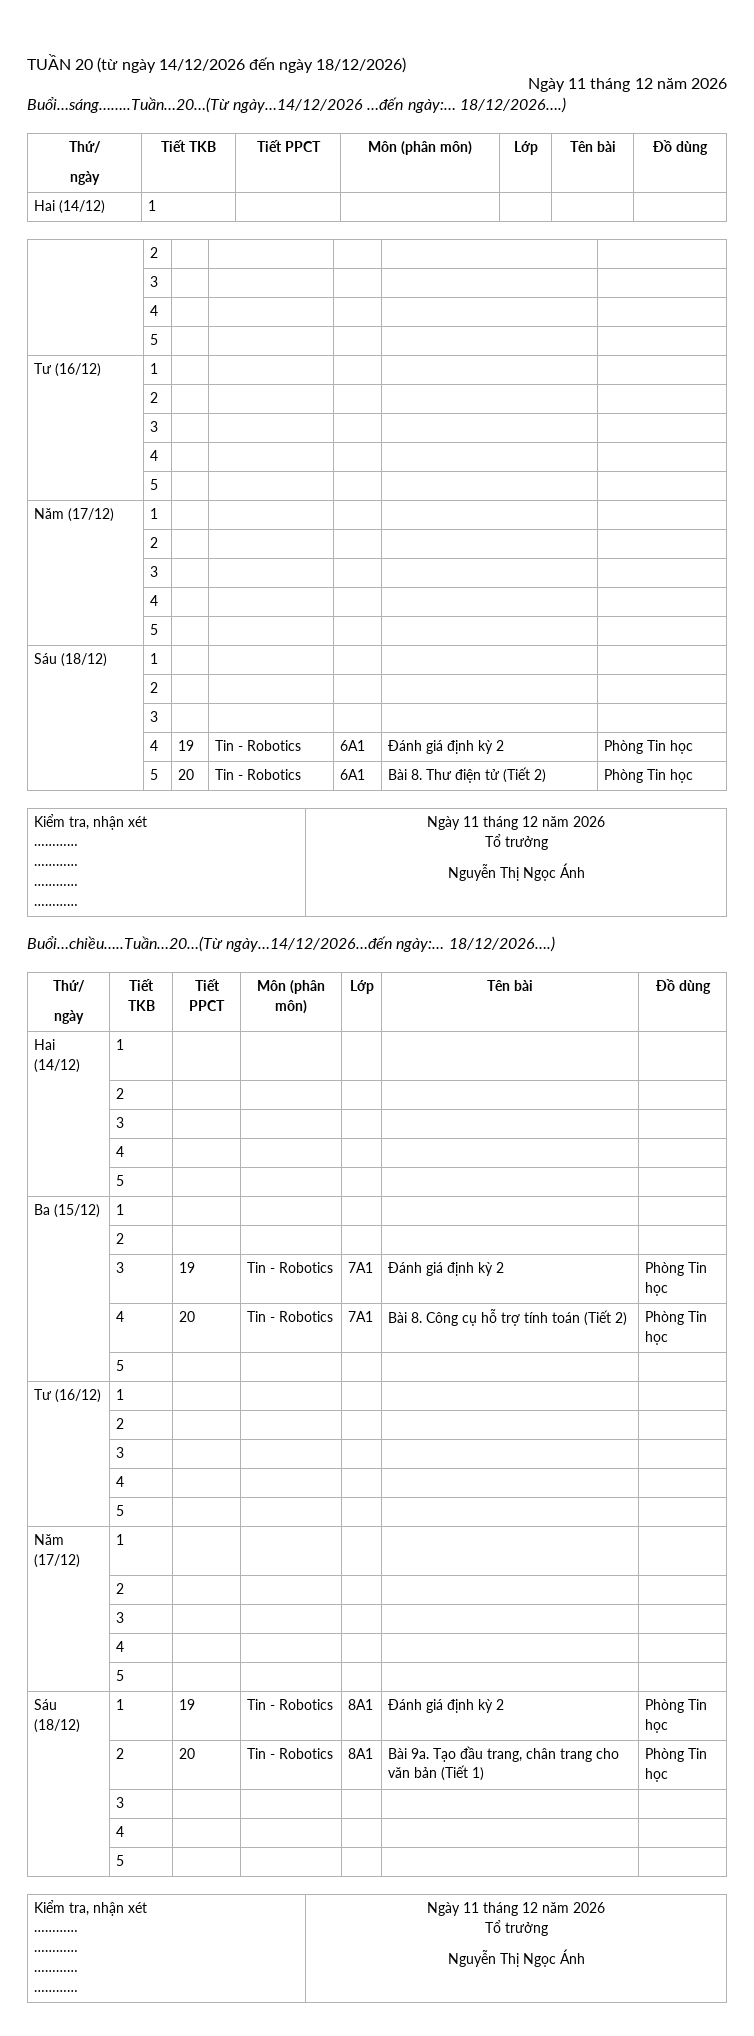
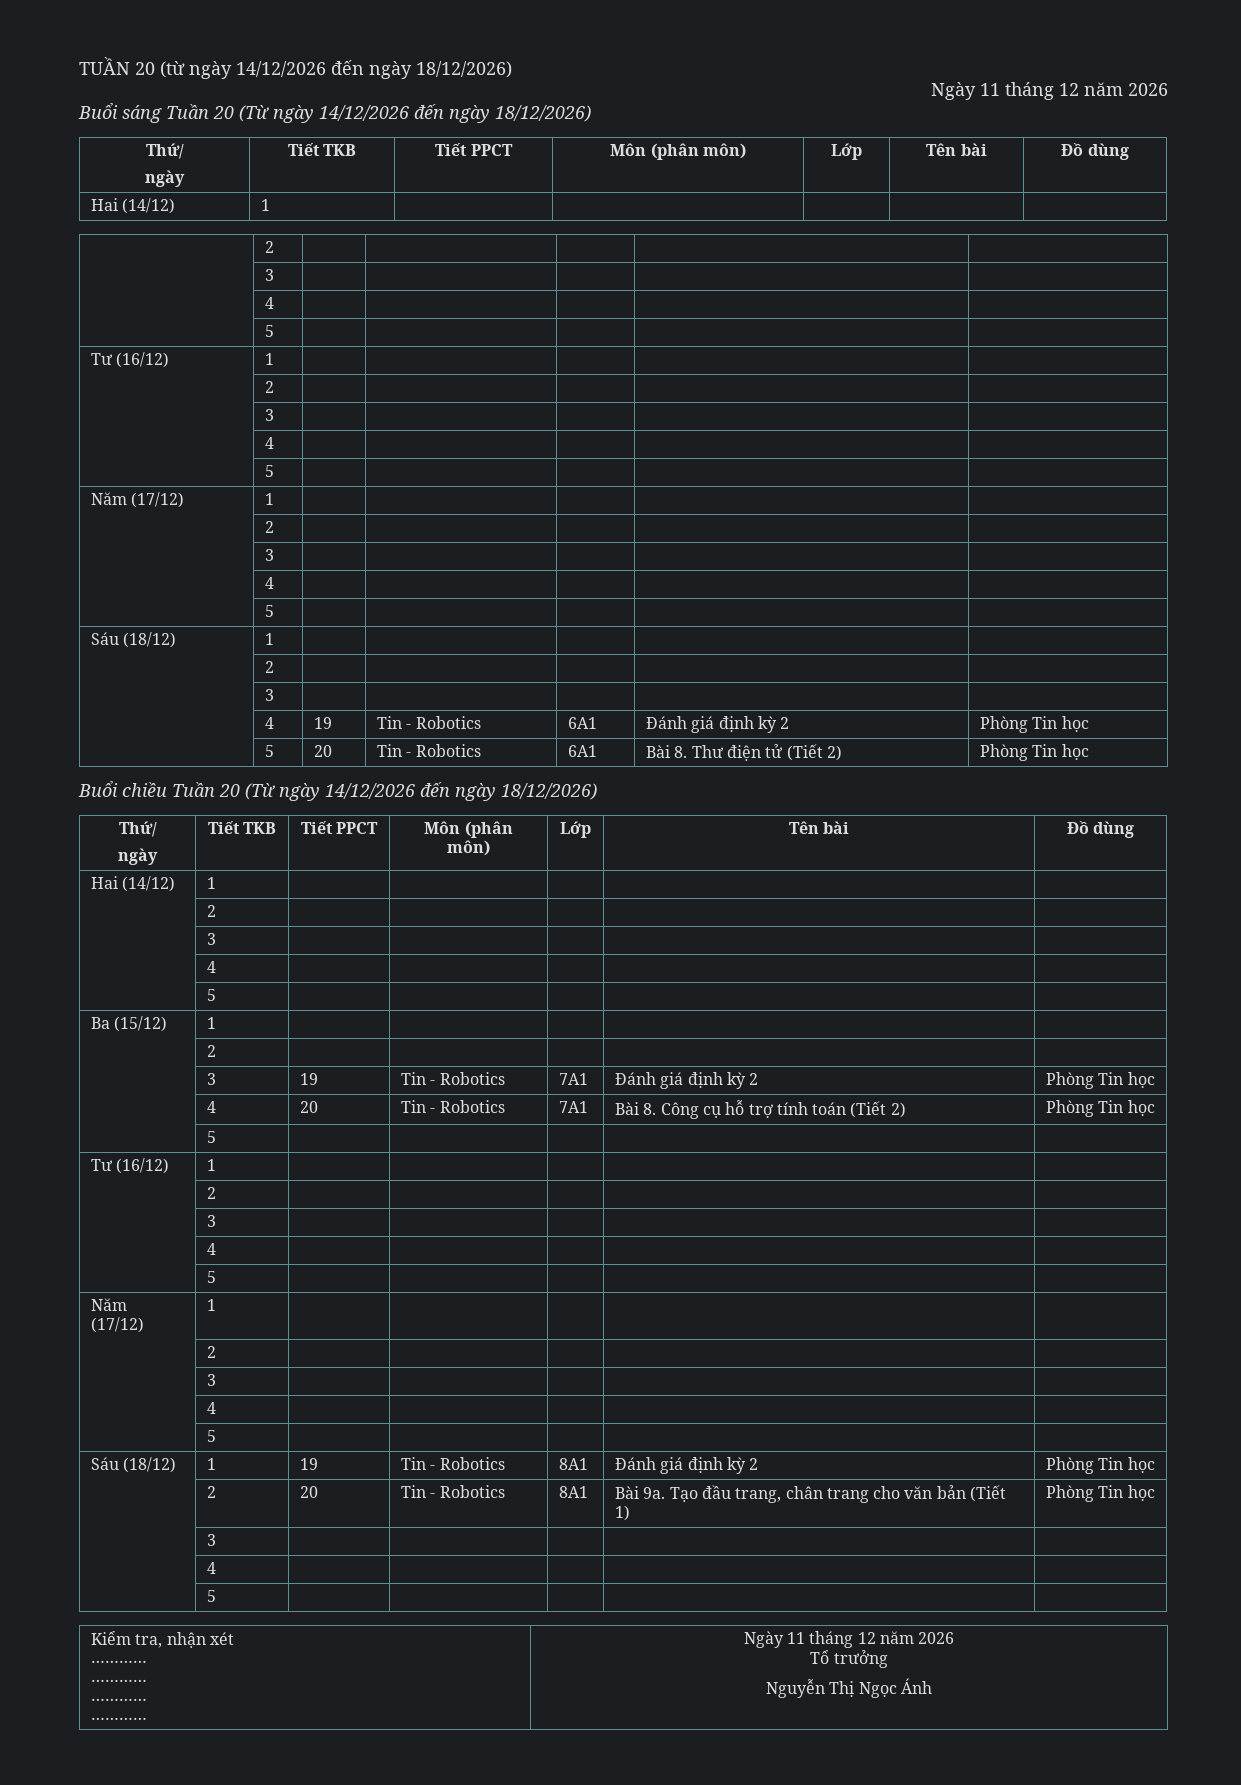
- Buổi…sáng……..Tuần…20…(Từ ngày…14/12/2026 …đến ngày:… 18/12/2026….)
+ Buổi sáng Tuần 20 (Từ ngày 14/12/2026 đến ngày 18/12/2026)
  | 5 | 20 | Tin - Robotics | 6A1 | Bài 8. Thư điện tử (Tiết 2) | Phòng Tin học
- Kiểm tra, nhận xét
- …………
- …………
- …………
- ………… | Ngày 11 tháng 12 năm 2026
- Tổ trưởng
- Nguyễn Thị Ngọc Ánh
- Buổi…chiều…..Tuần…20…(Từ ngày…14/12/2026…đến ngày:… 18/12/2026….)
+ Buổi chiều Tuần 20 (Từ ngày 14/12/2026 đến ngày 18/12/2026)

